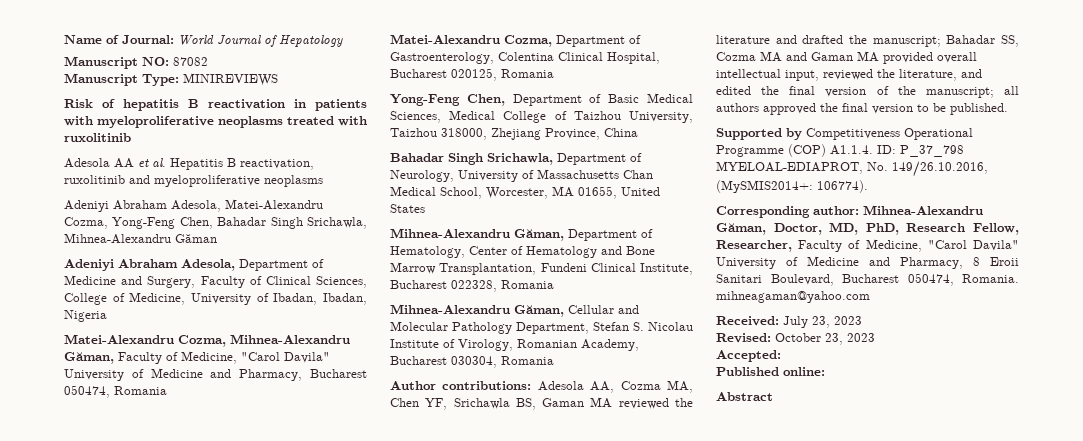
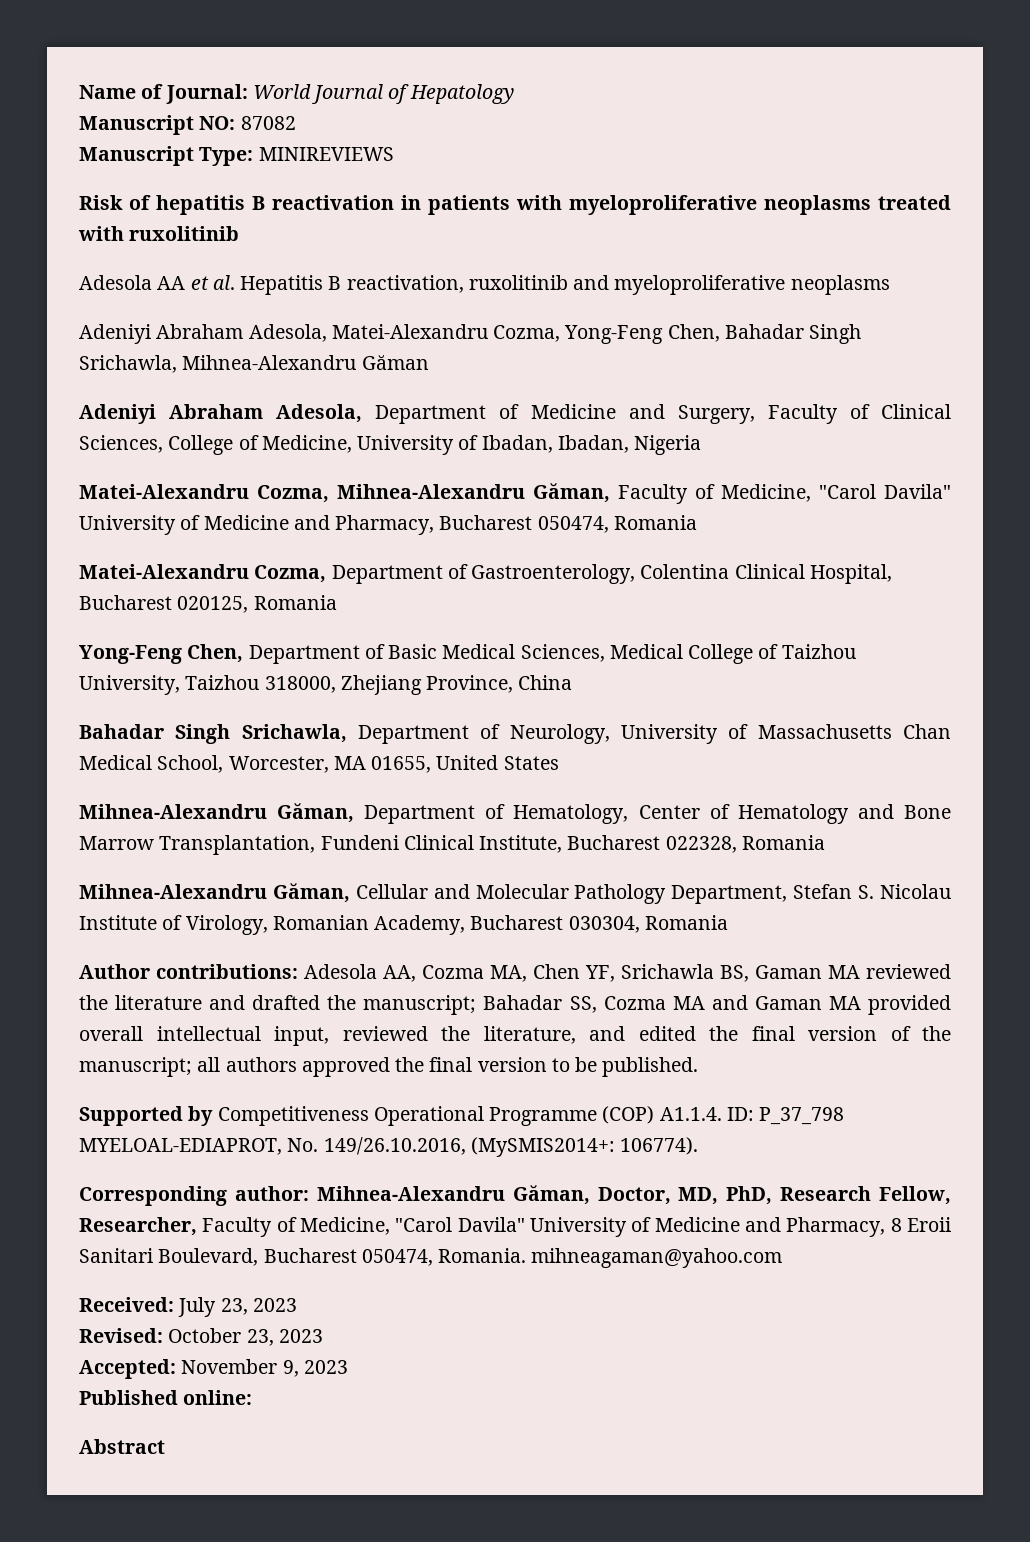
- Accepted:
+ Accepted: November 9, 2023

